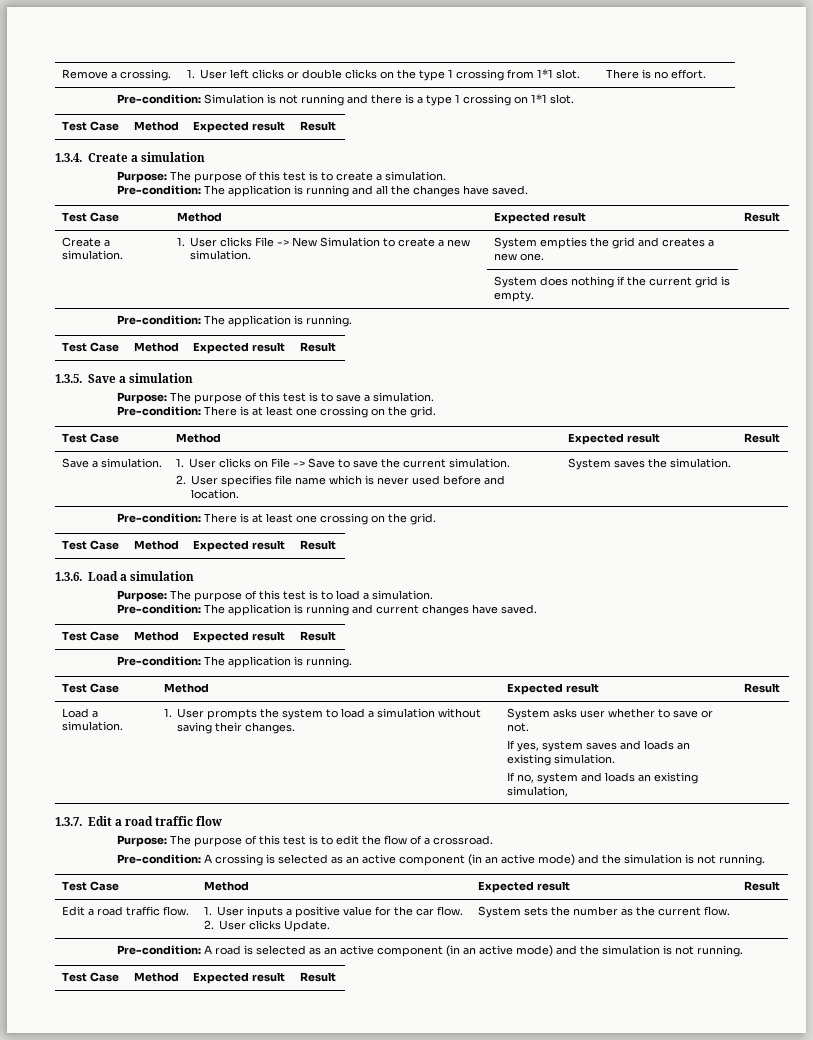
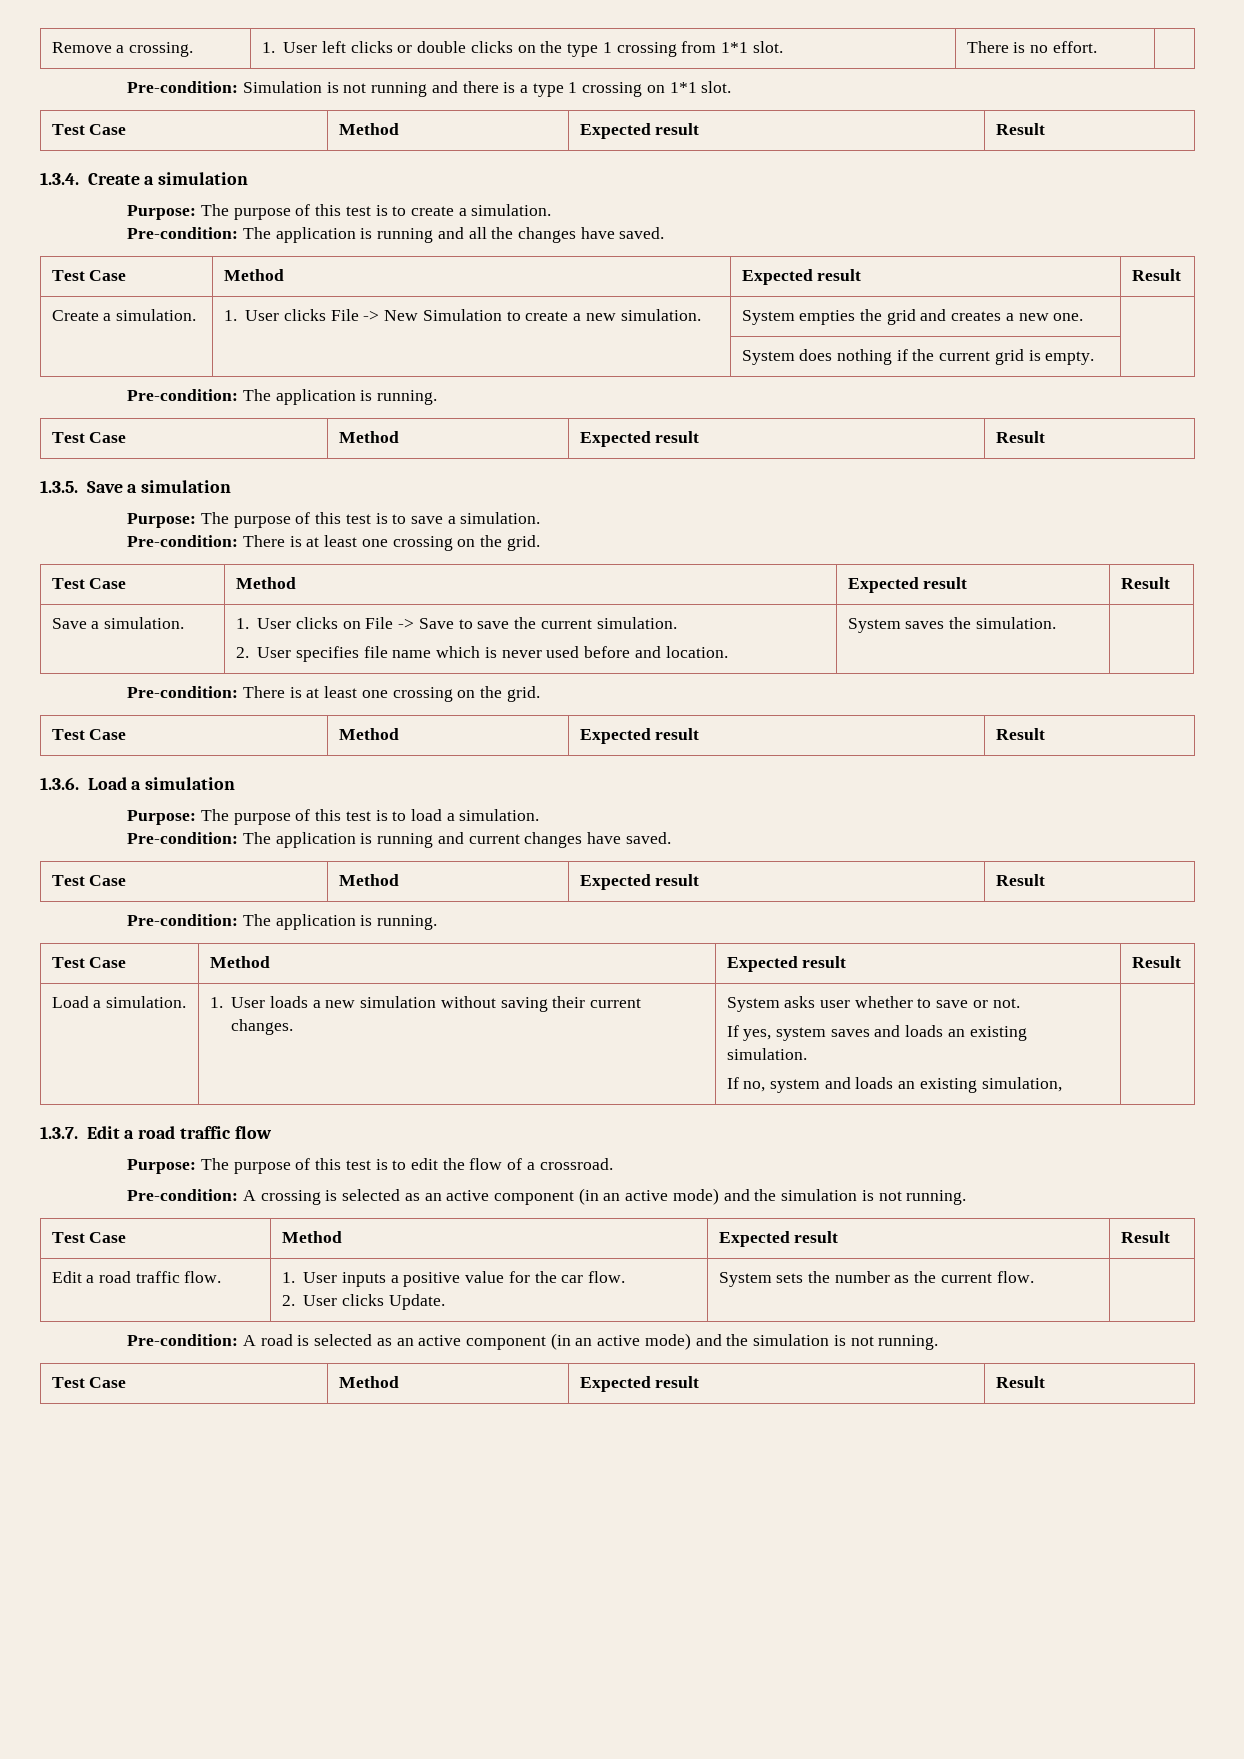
- 1. User prompts the system to load a simulation without saving their changes.
+ 1. User loads a new simulation without saving their current changes.

